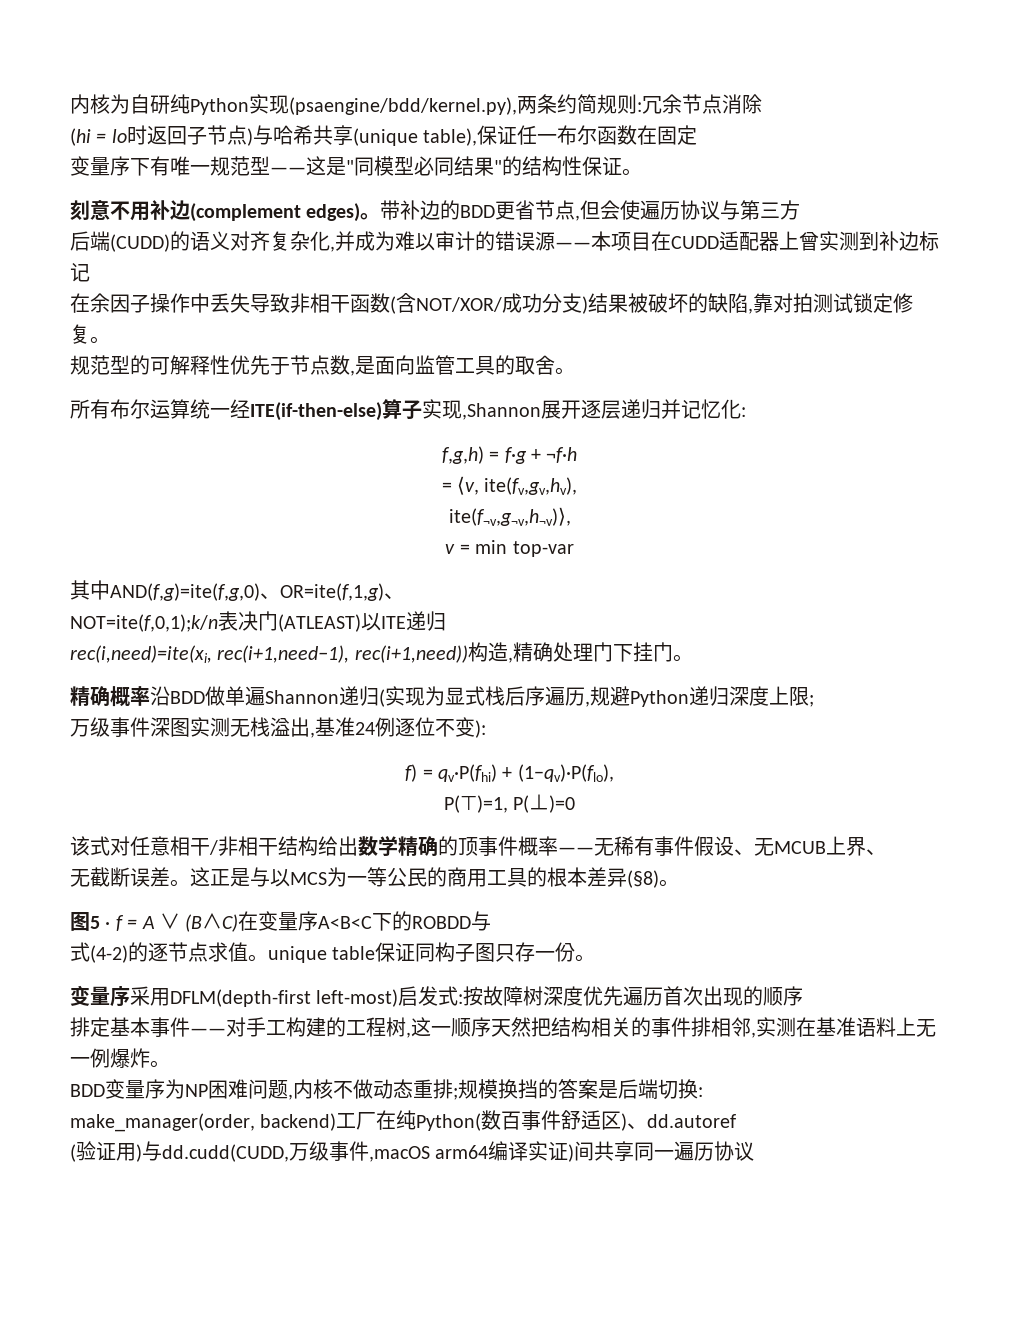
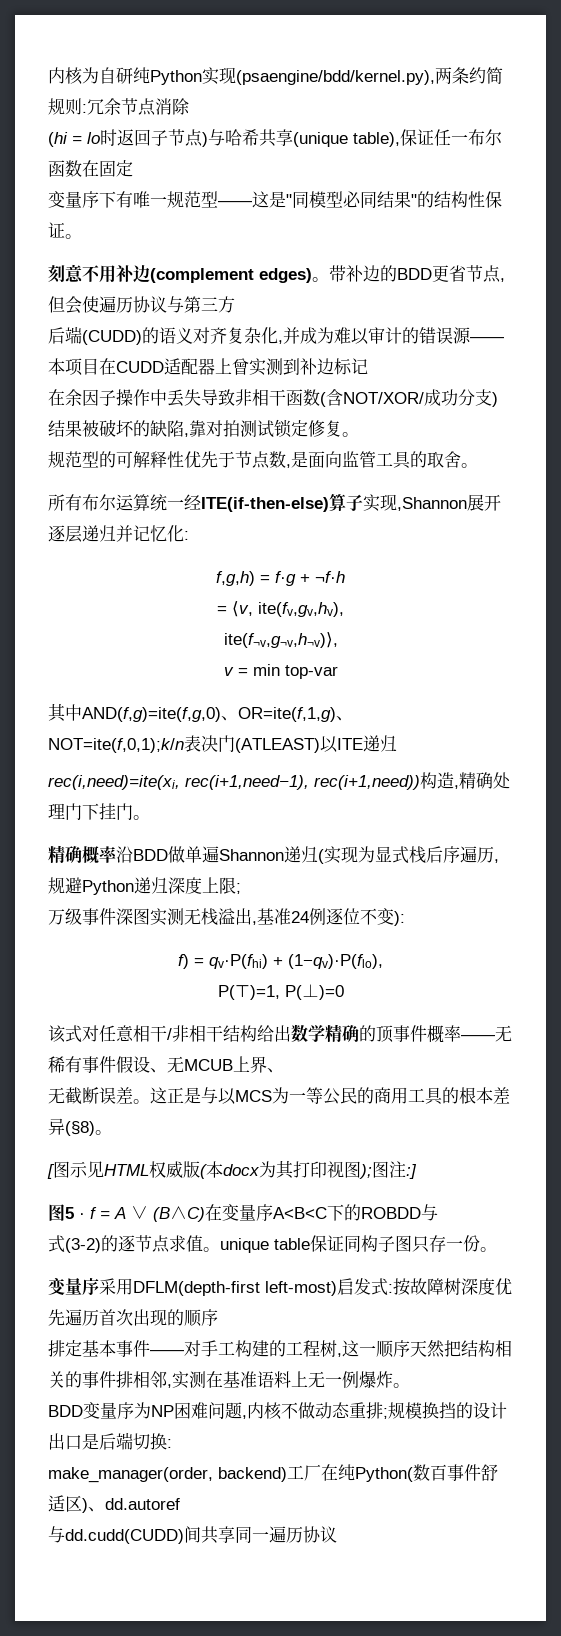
+ [图示见HTML权威版(本docx为其打印视图);图注:]
- 式(4-2)的逐节点求值。unique table保证同构子图只存一份。
+ 式(3-2)的逐节点求值。unique table保证同构子图只存一份。
- BDD变量序为NP困难问题,内核不做动态重排;规模换挡的答案是后端切换:
+ BDD变量序为NP困难问题,内核不做动态重排;规模换挡的设计出口是后端切换:
- (验证用)与dd.cudd(CUDD,万级事件,macOS arm64编译实证)间共享同一遍历协议
+ 与dd.cudd(CUDD)间共享同一遍历协议

